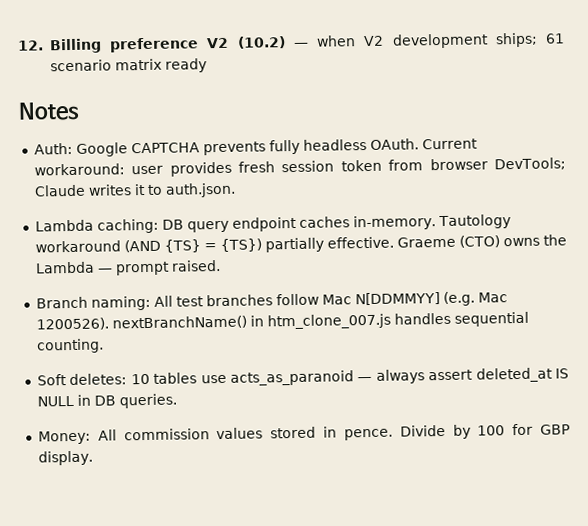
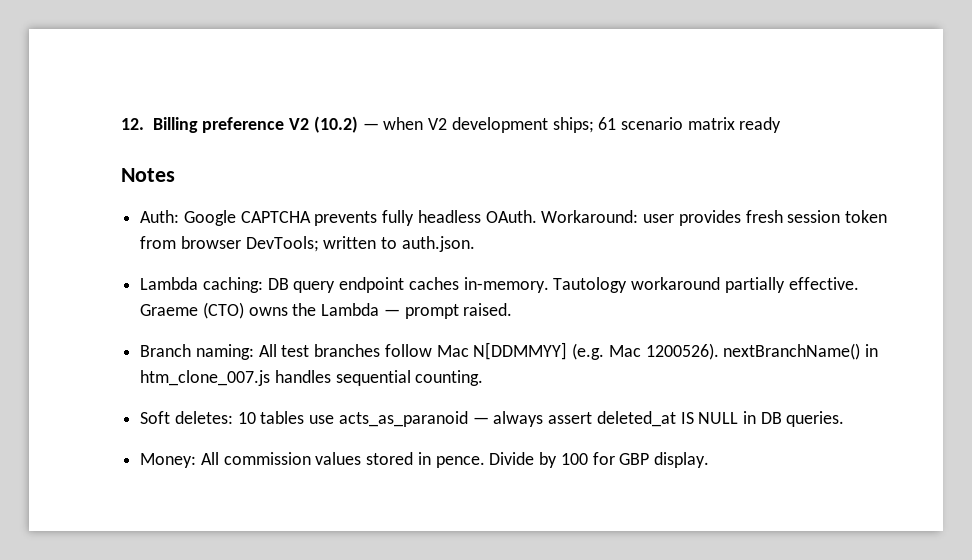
- Current workaround: user provides fresh session token from browser DevTools; Claude writes it to auth.json.
+ Workaround: user provides fresh session token from browser DevTools; written to auth.json.
- Tautology workaround (AND {TS} = {TS}) partially effective.
+ Tautology workaround partially effective.

